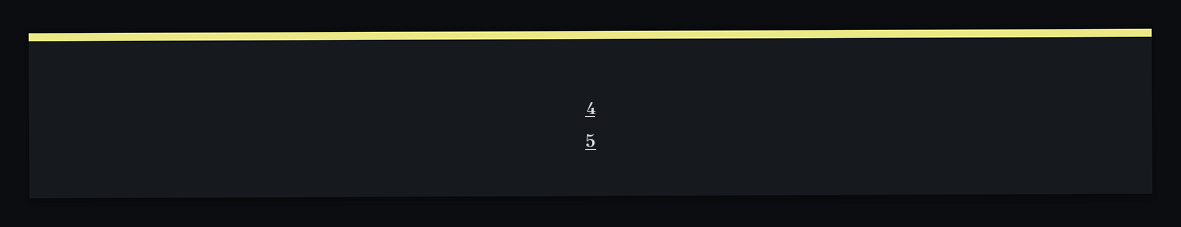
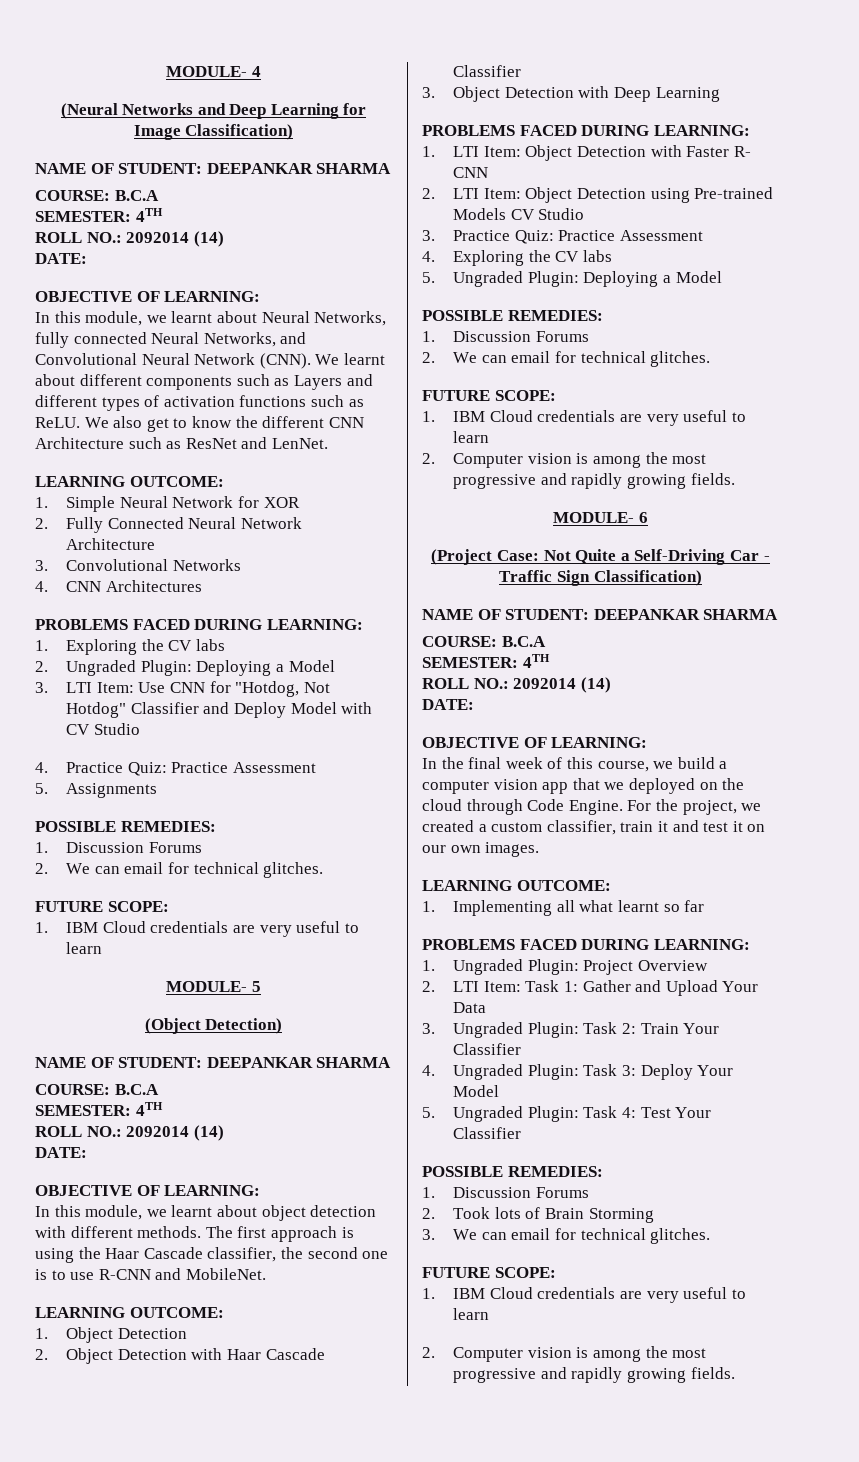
- 4
+ MODULE- 4
- 5
+ (Neural Networks and Deep Learning for Image Classification)
+ NAME OF STUDENT: DEEPANKAR SHARMA
+ COURSE: B.C.A
+ SEMESTER: 4TH
+ ROLL NO.: 2092014 (14)
+ DATE:
+ OBJECTIVE OF LEARNING:
+ In this module, we learnt about Neural Networks, fully connected Neural Networks, and Convolutional Neural Network (CNN). We learnt about different components such as Layers and different types of activation functions such as ReLU. We also get to know the different CNN Architecture such as ResNet and LenNet.
+ LEARNING OUTCOME:
+ 1. Simple Neural Network for XOR
+ 2. Fully Connected Neural Network Architecture
+ 3. Convolutional Networks
+ 4. CNN Architectures
+ PROBLEMS FACED DURING LEARNING:
+ 1. Exploring the CV labs
+ 2. Ungraded Plugin: Deploying a Model
+ 3. LTI Item: Use CNN for "Hotdog, Not Hotdog" Classifier and Deploy Model with CV Studio
+ 4. Practice Quiz: Practice Assessment
+ 5. Assignments
+ POSSIBLE REMEDIES:
+ 1. Discussion Forums
+ 2. We can email for technical glitches.
+ FUTURE SCOPE:
+ 1. IBM Cloud credentials are very useful to learn
+ MODULE- 5
+ (Object Detection)
+ NAME OF STUDENT: DEEPANKAR SHARMA
+ COURSE: B.C.A
+ SEMESTER: 4TH
+ ROLL NO.: 2092014 (14)
+ DATE:
+ OBJECTIVE OF LEARNING:
+ In this module, we learnt about object detection with different methods. The first approach is using the Haar Cascade classifier, the second one is to use R-CNN and MobileNet.
+ LEARNING OUTCOME:
+ 1. Object Detection
+ 2. Object Detection with Haar Cascade Classifier
+ 3. Object Detection with Deep Learning
+ PROBLEMS FACED DURING LEARNING:
+ 1. LTI Item: Object Detection with Faster R- CNN
+ 2. LTI Item: Object Detection using Pre-trained Models CV Studio
+ 3. Practice Quiz: Practice Assessment
+ 4. Exploring the CV labs
+ 5. Ungraded Plugin: Deploying a Model
+ POSSIBLE REMEDIES:
+ 1. Discussion Forums
+ 2. We can email for technical glitches.
+ FUTURE SCOPE:
+ 1. IBM Cloud credentials are very useful to learn
+ 2. Computer vision is among the most progressive and rapidly growing fields.
+ MODULE- 6
+ (Project Case: Not Quite a Self-Driving Car - Traffic Sign Classification)
+ NAME OF STUDENT: DEEPANKAR SHARMA
+ COURSE: B.C.A
+ SEMESTER: 4TH
+ ROLL NO.: 2092014 (14)
+ DATE:
+ OBJECTIVE OF LEARNING:
+ In the final week of this course, we build a computer vision app that we deployed on the cloud through Code Engine. For the project, we created a custom classifier, train it and test it on our own images.
+ LEARNING OUTCOME:
+ 1. Implementing all what learnt so far
+ PROBLEMS FACED DURING LEARNING:
+ 1. Ungraded Plugin: Project Overview
+ 2. LTI Item: Task 1: Gather and Upload Your Data
+ 3. Ungraded Plugin: Task 2: Train Your Classifier
+ 4. Ungraded Plugin: Task 3: Deploy Your Model
+ 5. Ungraded Plugin: Task 4: Test Your Classifier
+ POSSIBLE REMEDIES:
+ 1. Discussion Forums
+ 2. Took lots of Brain Storming
+ 3. We can email for technical glitches.
+ FUTURE SCOPE:
+ 1. IBM Cloud credentials are very useful to learn
+ 2. Computer vision is among the most progressive and rapidly growing fields.

